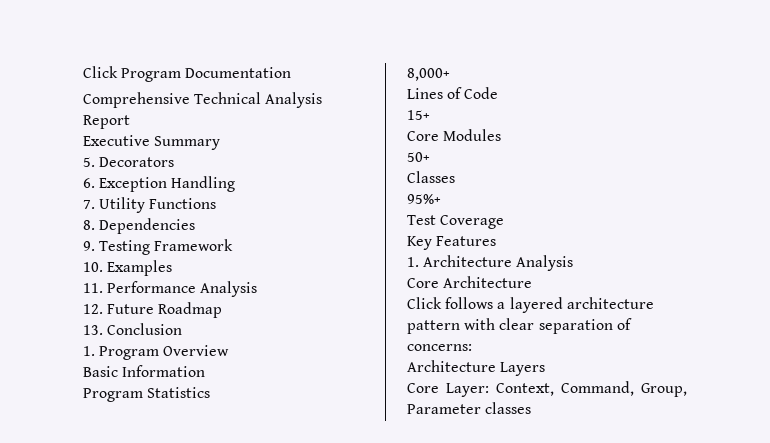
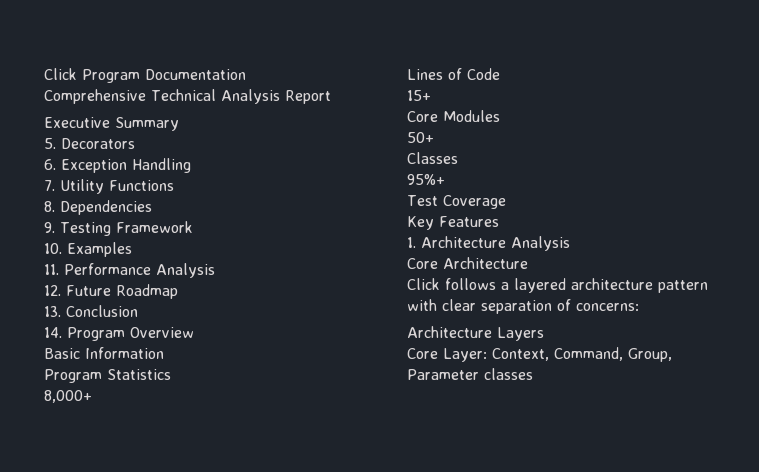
- 1. Program Overview
+ 14. Program Overview

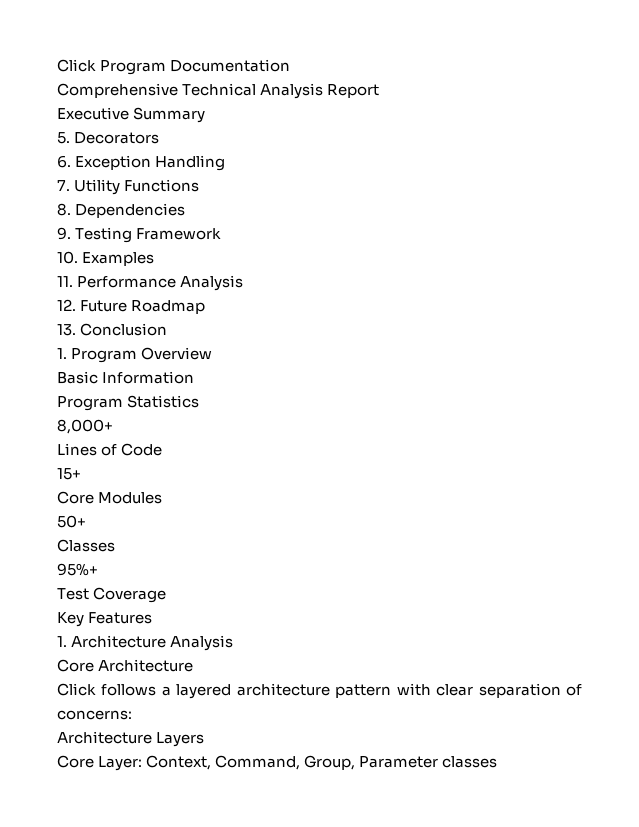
- 14. Program Overview
+ 1. Program Overview

